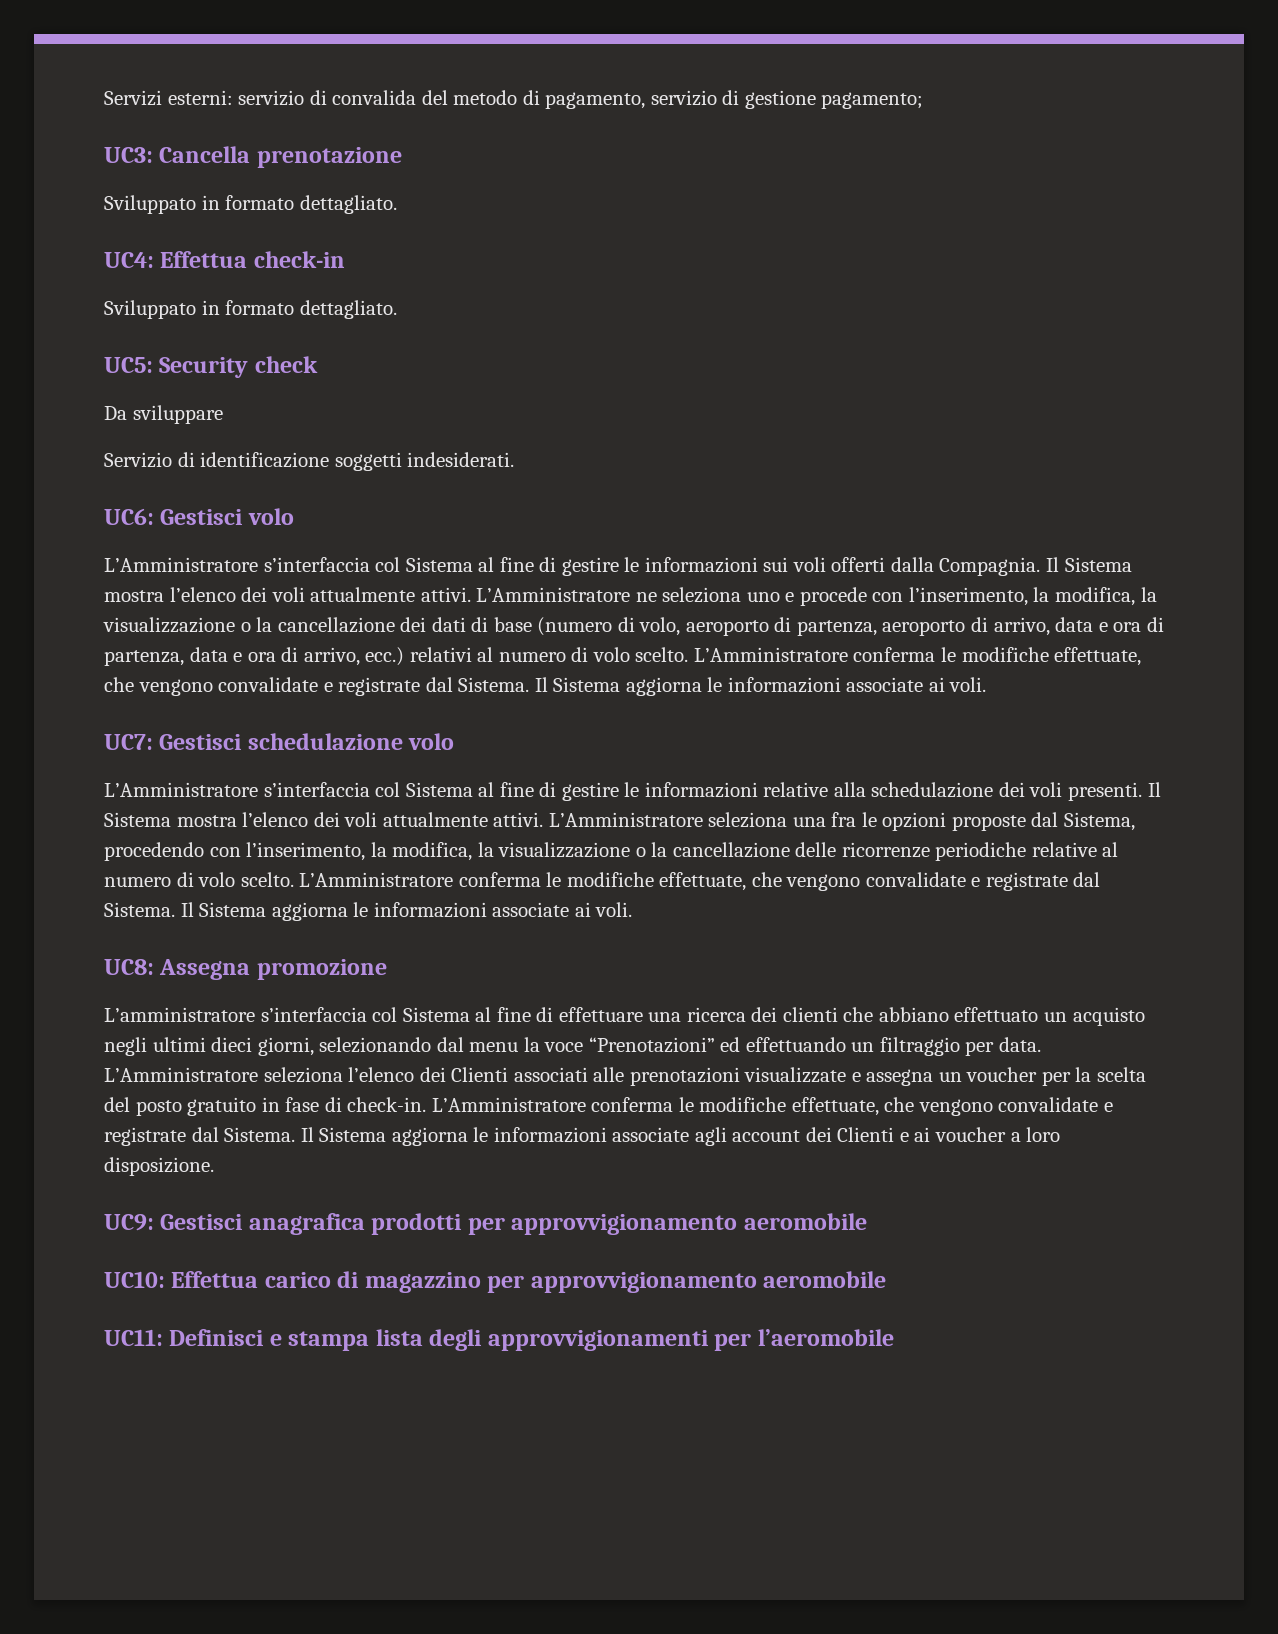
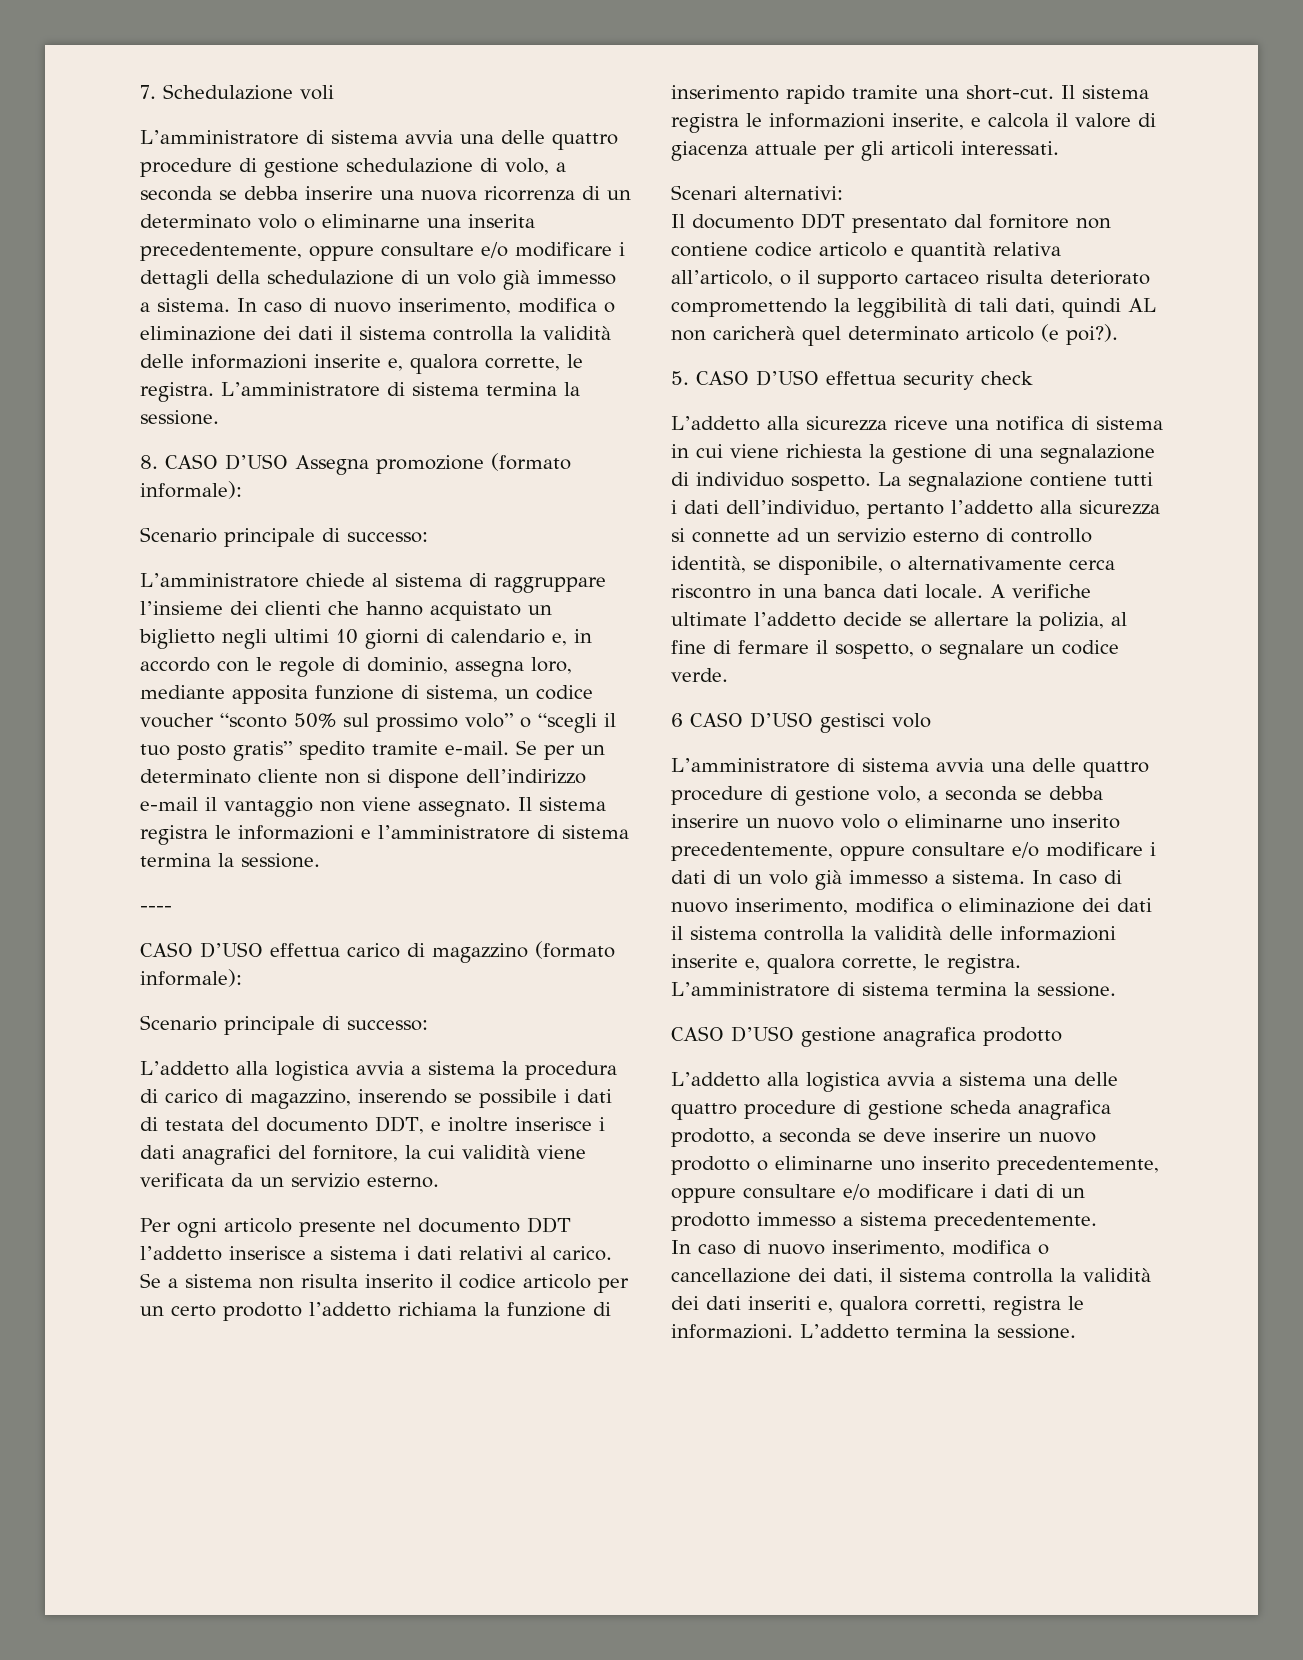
- Servizi esterni: servizio di convalida del metodo di pagamento, servizio di gestione pagamento;
- UC3: Cancella prenotazione
- Sviluppato in formato dettagliato.
- UC4: Effettua check-in
- Sviluppato in formato dettagliato.
- UC5: Security check
- Da sviluppare
- Servizio di identificazione soggetti indesiderati.
- UC6: Gestisci volo
- L’Amministratore s’interfaccia col Sistema al fine di gestire le informazioni sui voli offerti dalla Compagnia. Il Sistema mostra l’elenco dei voli attualmente attivi. L’Amministratore ne seleziona uno e procede con l’inserimento, la modifica, la visualizzazione o la cancellazione dei dati di base (numero di volo, aeroporto di partenza, aeroporto di arrivo, data e ora di partenza, data e ora di arrivo, ecc.) relativi al numero di volo scelto. L’Amministratore conferma le modifiche effettuate, che vengono convalidate e registrate dal Sistema. Il Sistema aggiorna le informazioni associate ai voli.
- UC7: Gestisci schedulazione volo
- L’Amministratore s’interfaccia col Sistema al fine di gestire le informazioni relative alla schedulazione dei voli presenti. Il Sistema mostra l’elenco dei voli attualmente attivi. L’Amministratore seleziona una fra le opzioni proposte dal Sistema, procedendo con l’inserimento, la modifica, la visualizzazione o la cancellazione delle ricorrenze periodiche relative al numero di volo scelto. L’Amministratore conferma le modifiche effettuate, che vengono convalidate e registrate dal Sistema. Il Sistema aggiorna le informazioni associate ai voli.
- UC8: Assegna promozione
- L’amministratore s’interfaccia col Sistema al fine di effettuare una ricerca dei clienti che abbiano effettuato un acquisto negli ultimi dieci giorni, selezionando dal menu la voce “Prenotazioni” ed effettuando un filtraggio per data. L’Amministratore seleziona l’elenco dei Clienti associati alle prenotazioni visualizzate e assegna un voucher per la scelta del posto gratuito in fase di check-in. L’Amministratore conferma le modifiche effettuate, che vengono convalidate e registrate dal Sistema. Il Sistema aggiorna le informazioni associate agli account dei Clienti e ai voucher a loro disposizione.
- UC9: Gestisci anagrafica prodotti per approvvigionamento aeromobile
- UC10: Effettua carico di magazzino per approvvigionamento aeromobile
- UC11: Definisci e stampa lista degli approvvigionamenti per l’aeromobile
+ 7. Schedulazione voli
+ L’amministratore di sistema avvia una delle quattro procedure di gestione schedulazione di volo, a seconda se debba inserire una nuova ricorrenza di un determinato volo o eliminarne una inserita precedentemente, oppure consultare e/o modificare i dettagli della schedulazione di un volo già immesso a sistema. In caso di nuovo inserimento, modifica o eliminazione dei dati il sistema controlla la validità delle informazioni inserite e, qualora corrette, le registra. L’amministratore di sistema termina la sessione.
+ 8. CASO D’USO Assegna promozione (formato informale):
+ Scenario principale di successo:
+ L’amministratore chiede al sistema di raggruppare l’insieme dei clienti che hanno acquistato un biglietto negli ultimi 10 giorni di calendario e, in accordo con le regole di dominio, assegna loro, mediante apposita funzione di sistema, un codice voucher “sconto 50% sul prossimo volo” o “scegli il tuo posto gratis” spedito tramite e-mail. Se per un determinato cliente non si dispone dell’indirizzo e-mail il vantaggio non viene assegnato. Il sistema registra le informazioni e l’amministratore di sistema termina la sessione.
+ ----
+ CASO D’USO effettua carico di magazzino (formato informale):
+ Scenario principale di successo:
+ L’addetto alla logistica avvia a sistema la procedura di carico di magazzino, inserendo se possibile i dati di testata del documento DDT, e inoltre inserisce i dati anagrafici del fornitore, la cui validità viene verificata da un servizio esterno.
+ Per ogni articolo presente nel documento DDT l’addetto inserisce a sistema i dati relativi al carico. Se a sistema non risulta inserito il codice articolo per un certo prodotto l’addetto richiama la funzione di inserimento rapido tramite una short-cut. Il sistema registra le informazioni inserite, e calcola il valore di giacenza attuale per gli articoli interessati.
+ Scenari alternativi:
+ Il documento DDT presentato dal fornitore non contiene codice articolo e quantità relativa all’articolo, o il supporto cartaceo risulta deteriorato compromettendo la leggibilità di tali dati, quindi AL non caricherà quel determinato articolo (e poi?).
+ 5. CASO D’USO effettua security check
+ L’addetto alla sicurezza riceve una notifica di sistema in cui viene richiesta la gestione di una segnalazione di individuo sospetto. La segnalazione contiene tutti i dati dell’individuo, pertanto l’addetto alla sicurezza si connette ad un servizio esterno di controllo identità, se disponibile, o alternativamente cerca riscontro in una banca dati locale. A verifiche ultimate l’addetto decide se allertare la polizia, al fine di fermare il sospetto, o segnalare un codice verde.
+ 6 CASO D’USO gestisci volo
+ L’amministratore di sistema avvia una delle quattro procedure di gestione volo, a seconda se debba inserire un nuovo volo o eliminarne uno inserito precedentemente, oppure consultare e/o modificare i dati di un volo già immesso a sistema. In caso di nuovo inserimento, modifica o eliminazione dei dati il sistema controlla la validità delle informazioni inserite e, qualora corrette, le registra. L’amministratore di sistema termina la sessione.
+ CASO D’USO gestione anagrafica prodotto
+ L’addetto alla logistica avvia a sistema una delle quattro procedure di gestione scheda anagrafica prodotto, a seconda se deve inserire un nuovo prodotto o eliminarne uno inserito precedentemente, oppure consultare e/o modificare i dati di un prodotto immesso a sistema precedentemente.
+ In caso di nuovo inserimento, modifica o cancellazione dei dati, il sistema controlla la validità dei dati inseriti e, qualora corretti, registra le informazioni. L’addetto termina la sessione.

